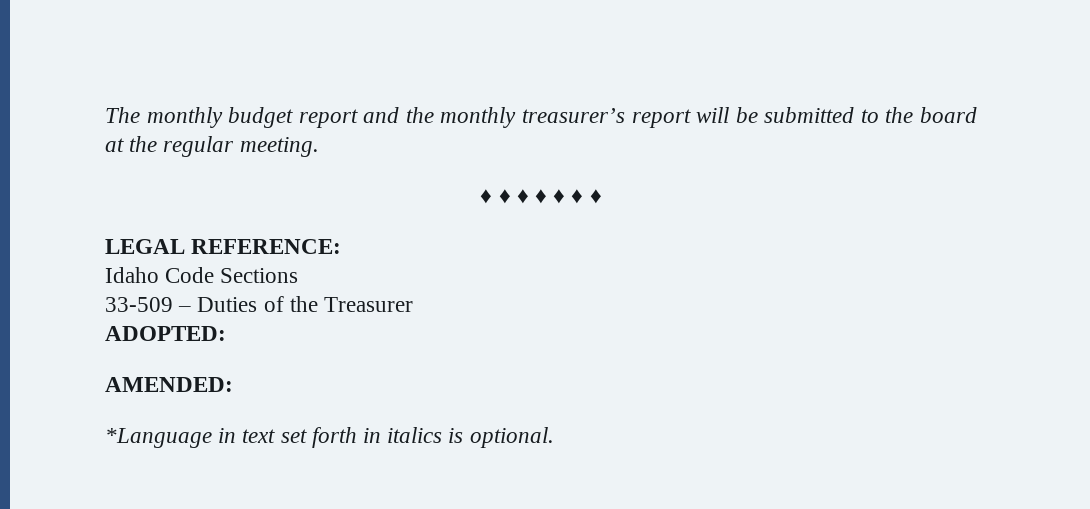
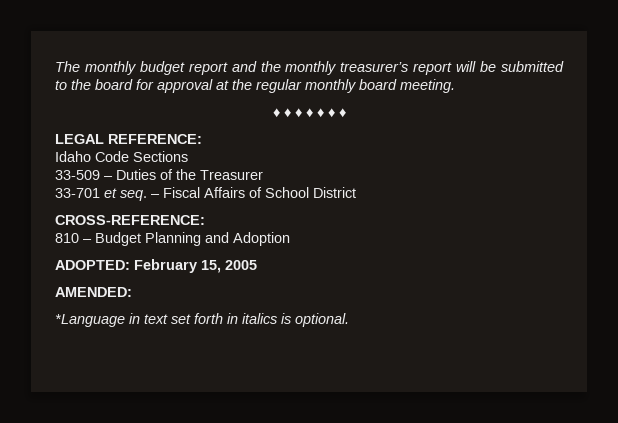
- The monthly budget report and the monthly treasurer’s report will be submitted to the board at the regular meeting.
+ The monthly budget report and the monthly treasurer’s report will be submitted to the board for approval at the regular monthly board meeting.
- ADOPTED:
+ 33-701 et seq. – Fiscal Affairs of School District
+ CROSS-REFERENCE:
+ 810 – Budget Planning and Adoption
+ ADOPTED: February 15, 2005

